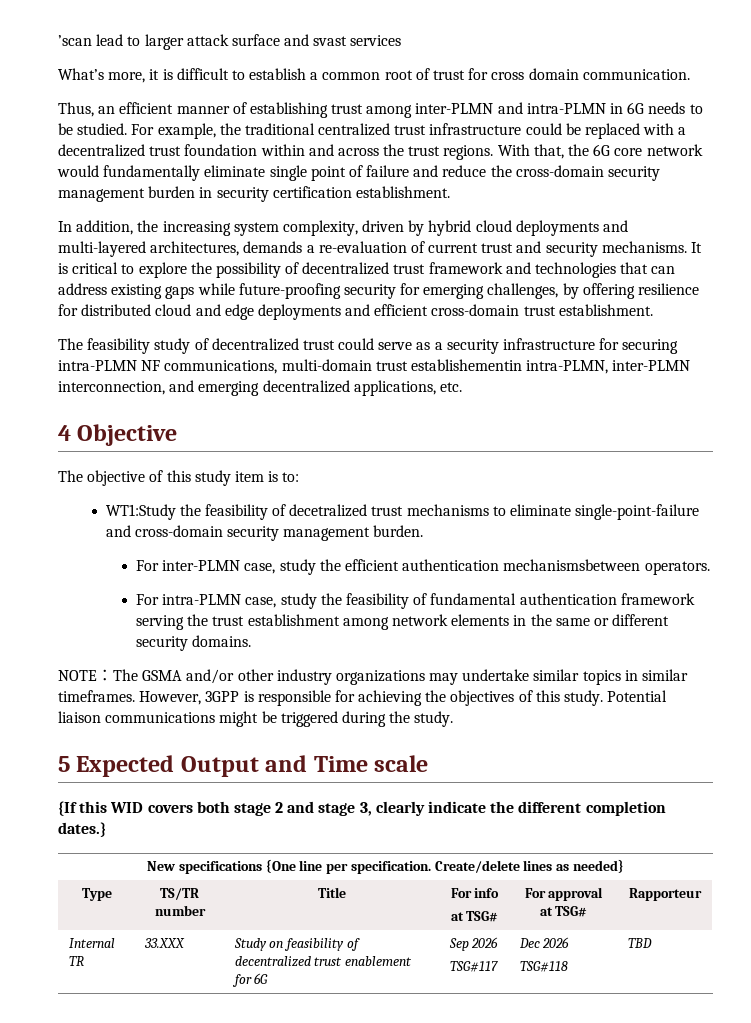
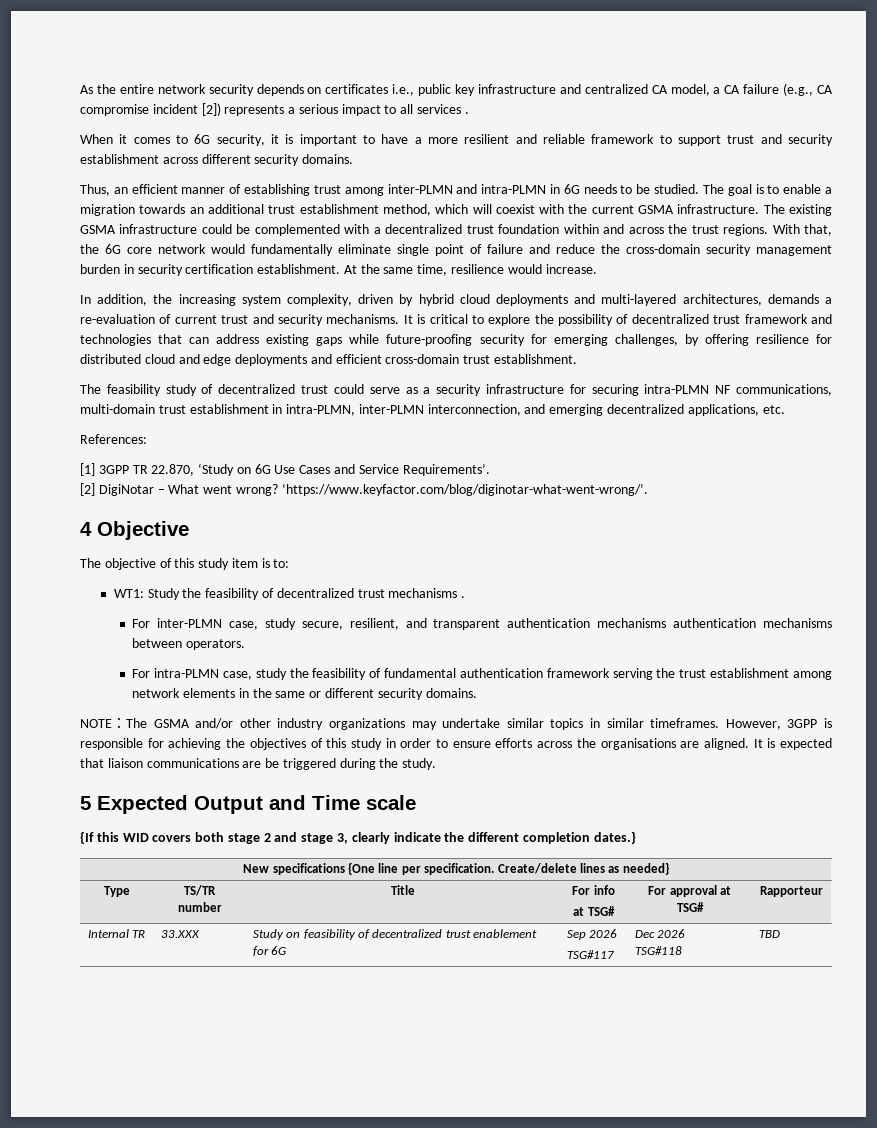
- ’scan lead to larger attack surface and svast services
- What’s more, it is difficult to establish a common root of trust for cross domain communication.
+ As the entire network security depends on certificates i.e., public key infrastructure and centralized CA model, a CA failure (e.g., CA compromise incident [2]) represents a serious impact to all services .
+ When it comes to 6G security, it is important to have a more resilient and reliable framework to support trust and security establishment across different security domains.
- For example, the traditional centralized trust infrastructure could be replaced with a decentralized trust foundation within and across the trust regions.
+ The goal is to enable a migration towards an additional trust establishment method, which will coexist with the current GSMA infrastructure. The existing GSMA infrastructure could be complemented with a decentralized trust foundation within and across the trust regions.
+ At the same time, resilience would increase.
- The feasibility study of decentralized trust could serve as a security infrastructure for securing intra-PLMN NF communications, multi-domain trust establishementin intra-PLMN, inter-PLMN interconnection, and emerging decentralized applications, etc.
+ The feasibility study of decentralized trust could serve as a security infrastructure for securing intra-PLMN NF communications, multi-domain trust establishment in intra-PLMN, inter-PLMN interconnection, and emerging decentralized applications, etc.
+ References:
+ [1] 3GPP TR 22.870, ‘Study on 6G Use Cases and Service Requirements’.
+ [2] DigiNotar – What went wrong? ‘https://www.keyfactor.com/blog/diginotar-what-went-wrong/’.
- WT1:Study the feasibility of decetralized trust mechanisms to eliminate single-point-failure and cross-domain security management burden.
- For inter-PLMN case, study the efficient authentication mechanismsbetween operators.
+ WT1: Study the feasibility of decentralized trust mechanisms .
+ For inter-PLMN case, study secure, resilient, and transparent authentication mechanisms authentication mechanisms between operators.
- However, 3GPP is responsible for achieving the objectives of this study. Potential liaison communications might be triggered during the study.
+ However, 3GPP is responsible for achieving the objectives of this study in order to ensure efforts across the organisations are aligned. It is expected that liaison communications are be triggered during the study.

